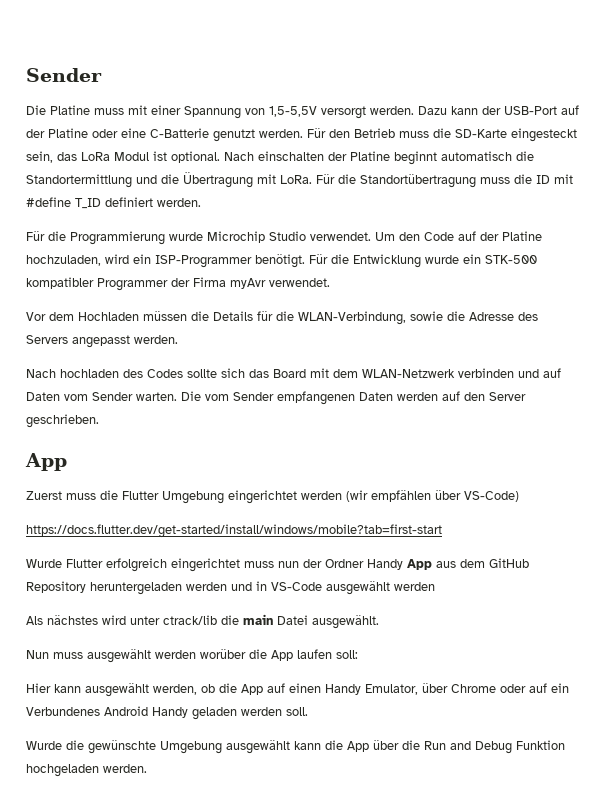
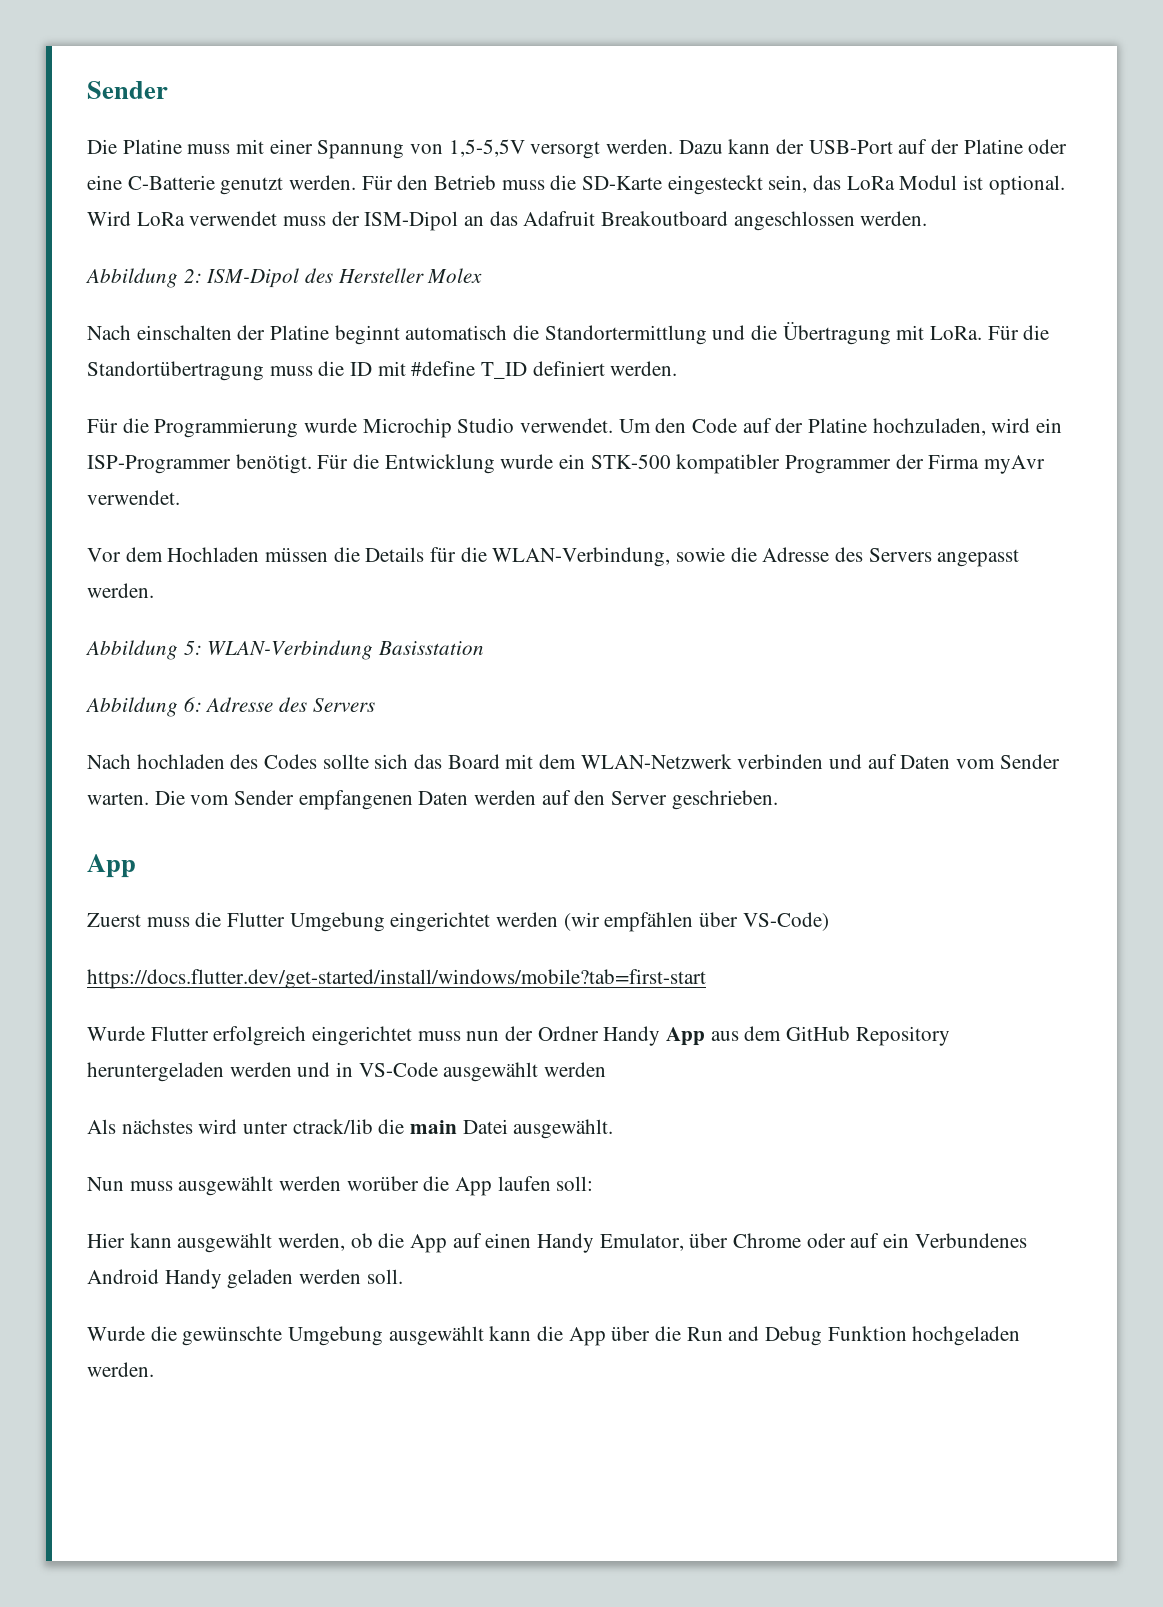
- Für den Betrieb muss die SD-Karte eingesteckt sein, das LoRa Modul ist optional. Nach einschalten der Platine beginnt automatisch die Standortermittlung und die Übertragung mit LoRa.
+ Für den Betrieb muss die SD-Karte eingesteckt sein, das LoRa Modul ist optional. Wird LoRa verwendet muss der ISM-Dipol an das Adafruit Breakoutboard angeschlossen werden.
+ Abbildung 2: ISM-Dipol des Hersteller Molex
+ Nach einschalten der Platine beginnt automatisch die Standortermittlung und die Übertragung mit LoRa.
+ Abbildung 5: WLAN-Verbindung Basisstation
+ Abbildung 6: Adresse des Servers

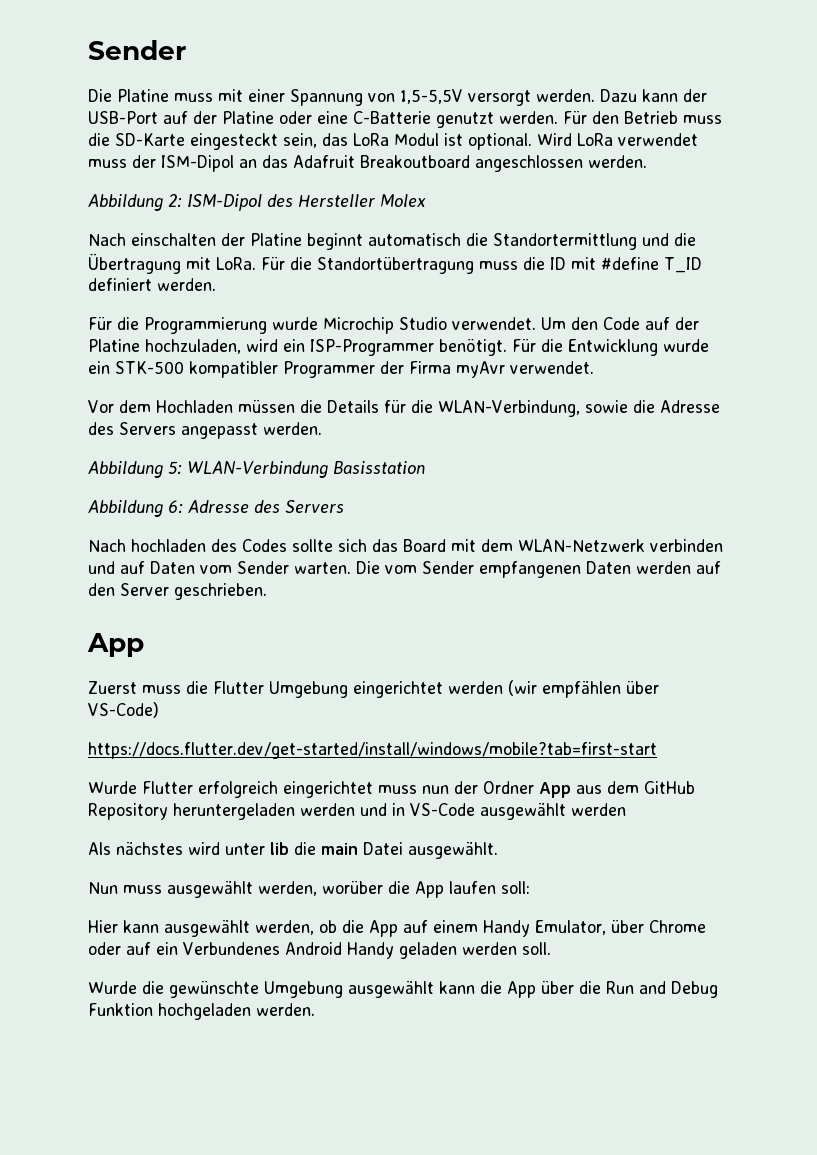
- Wurde Flutter erfolgreich eingerichtet muss nun der Ordner Handy App aus dem GitHub Repository heruntergeladen werden und in VS-Code ausgewählt werden
+ Wurde Flutter erfolgreich eingerichtet muss nun der Ordner App aus dem GitHub Repository heruntergeladen werden und in VS-Code ausgewählt werden
- Als nächstes wird unter ctrack/lib die main Datei ausgewählt.
+ Als nächstes wird unter lib die main Datei ausgewählt.
- Nun muss ausgewählt werden worüber die App laufen soll:
+ Nun muss ausgewählt werden, worüber die App laufen soll:
- Hier kann ausgewählt werden, ob die App auf einen Handy Emulator, über Chrome oder auf ein Verbundenes Android Handy geladen werden soll.
+ Hier kann ausgewählt werden, ob die App auf einem Handy Emulator, über Chrome oder auf ein Verbundenes Android Handy geladen werden soll.

